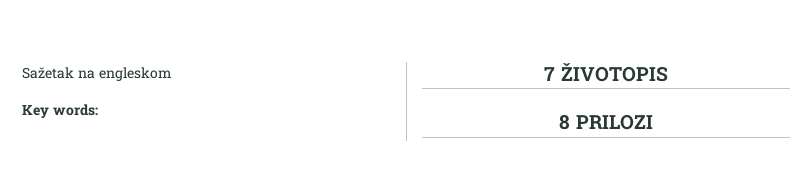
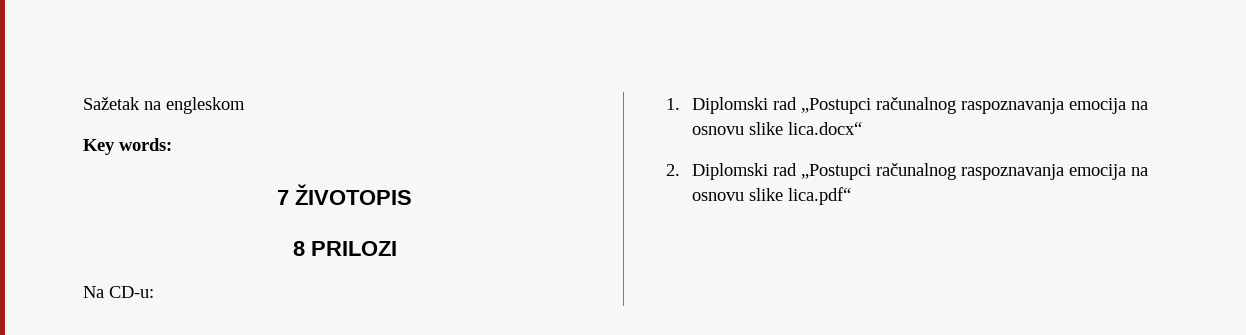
+ Na CD-u:
+ 1. Diplomski rad „Postupci računalnog raspoznavanja emocija na osnovu slike lica.docx“
+ 2. Diplomski rad „Postupci računalnog raspoznavanja emocija na osnovu slike lica.pdf“

